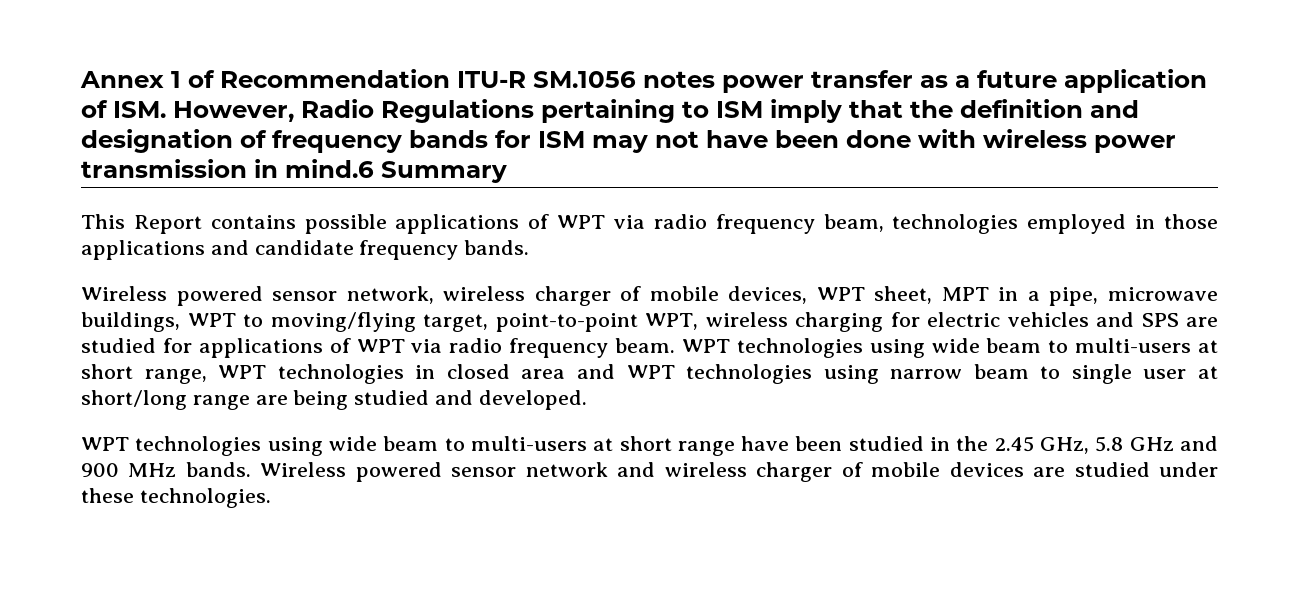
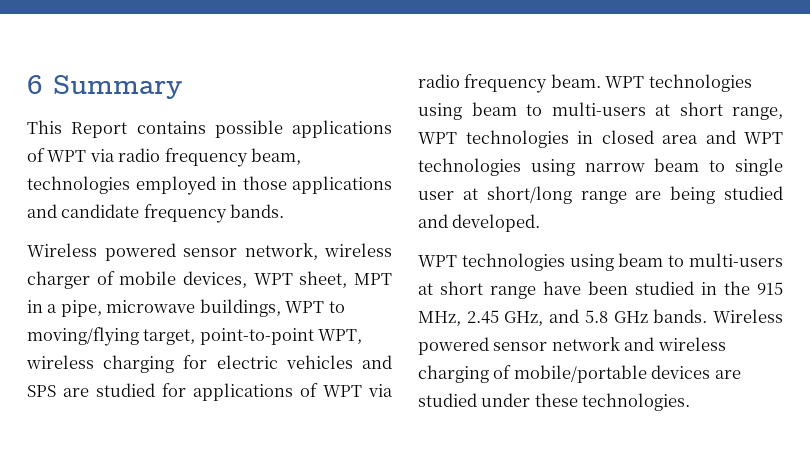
- Annex 1 of Recommendation ITU-R SM.1056 notes power transfer as a future application of ISM. However, Radio Regulations pertaining to ISM imply that the definition and designation of frequency bands for ISM may not have been done with wireless power transmission in mind.6 Summary
+ 6 Summary
- WPT technologies using wide beam to multi-users at short range, WPT technologies in closed area and WPT technologies using narrow beam to single user at short/long range are being studied and developed.
+ WPT technologies using beam to multi-users at short range, WPT technologies in closed area and WPT technologies using narrow beam to single user at short/long range are being studied and developed.
- WPT technologies using wide beam to multi-users at short range have been studied in the 2.45 GHz, 5.8 GHz and 900 MHz bands.
+ WPT technologies using beam to multi-users at short range have been studied in the 915 MHz, 2.45 GHz, and 5.8 GHz bands.
- Wireless powered sensor network and wireless charger of mobile devices are studied under these technologies.
+ Wireless powered sensor network and wireless charging of mobile/portable devices are studied under these technologies.

